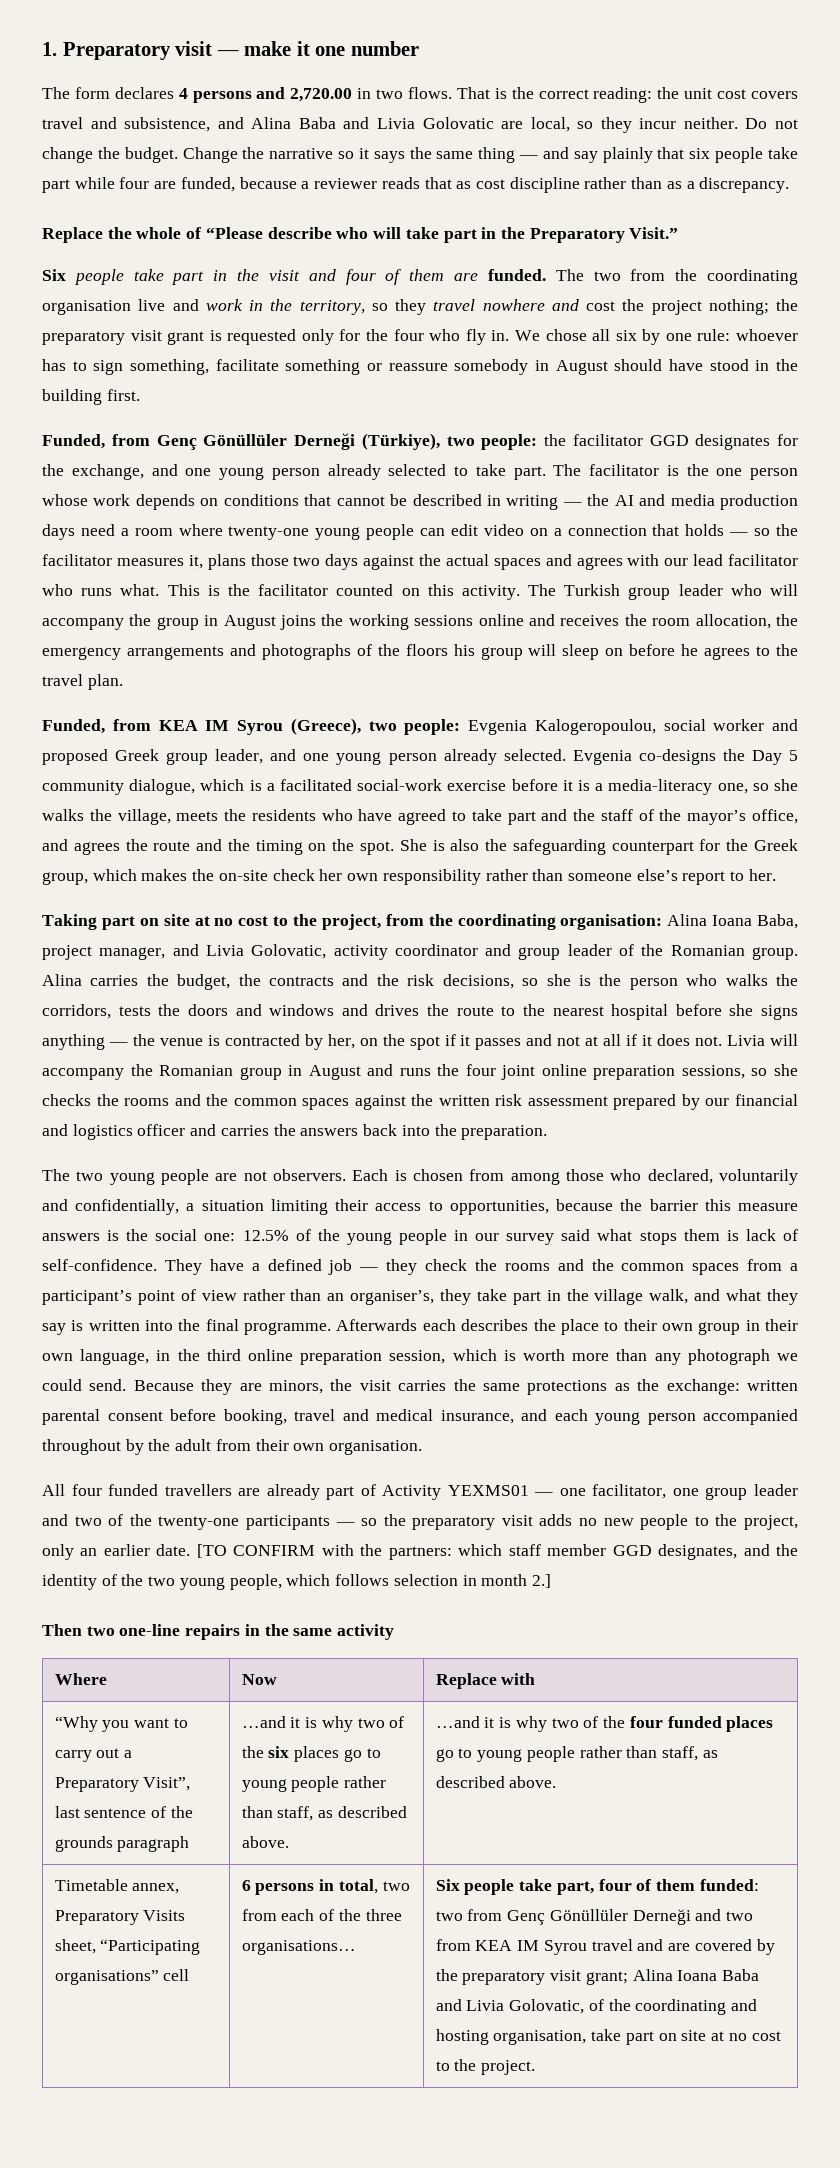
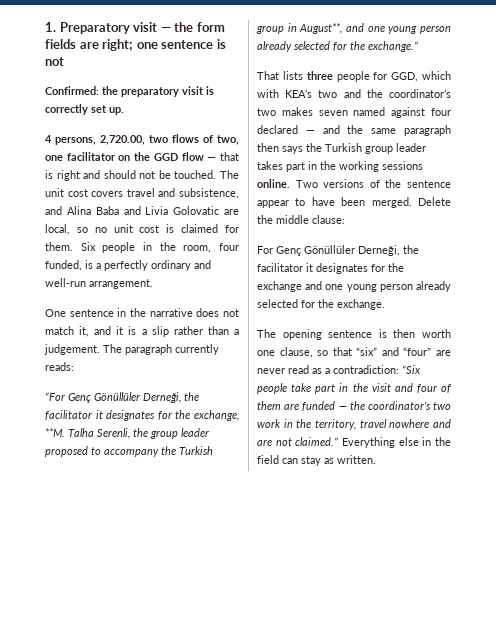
- 1. Preparatory visit — make it one number
- The form declares 4 persons and 2,720.00 in two flows. That is the correct reading: the unit cost covers travel and subsistence, and Alina Baba and Livia Golovatic are local, so they incur neither. Do not change the budget. Change the narrative so it says the same thing — and say plainly that six people take part while four are funded, because a reviewer reads that as cost discipline rather than as a discrepancy.
- Replace the whole of “Please describe who will take part in the Preparatory Visit.”
- Six people take part in the visit and four of them are funded. The two from the coordinating organisation live and work in the territory, so they travel nowhere and cost the project nothing; the preparatory visit grant is requested only for the four who fly in. We chose all six by one rule: whoever has to sign something, facilitate something or reassure somebody in August should have stood in the building first.
- Funded, from Genç Gönüllüler Derneği (Türkiye), two people: the facilitator GGD designates for the exchange, and one young person already selected to take part. The facilitator is the one person whose work depends on conditions that cannot be described in writing — the AI and media production days need a room where twenty-one young people can edit video on a connection that holds — so the facilitator measures it, plans those two days against the actual spaces and agrees with our lead facilitator who runs what. This is the facilitator counted on this activity. The Turkish group leader who will accompany the group in August joins the working sessions online and receives the room allocation, the emergency arrangements and photographs of the floors his group will sleep on before he agrees to the travel plan.
- Funded, from KEA IM Syrou (Greece), two people: Evgenia Kalogeropoulou, social worker and proposed Greek group leader, and one young person already selected. Evgenia co-designs the Day 5 community dialogue, which is a facilitated social-work exercise before it is a media-literacy one, so she walks the village, meets the residents who have agreed to take part and the staff of the mayor’s office, and agrees the route and the timing on the spot. She is also the safeguarding counterpart for the Greek group, which makes the on-site check her own responsibility rather than someone else’s report to her.
- Taking part on site at no cost to the project, from the coordinating organisation: Alina Ioana Baba, project manager, and Livia Golovatic, activity coordinator and group leader of the Romanian group. Alina carries the budget, the contracts and the risk decisions, so she is the person who walks the corridors, tests the doors and windows and drives the route to the nearest hospital before she signs anything — the venue is contracted by her, on the spot if it passes and not at all if it does not. Livia will accompany the Romanian group in August and runs the four joint online preparation sessions, so she checks the rooms and the common spaces against the written risk assessment prepared by our financial and logistics officer and carries the answers back into the preparation.
- The two young people are not observers. Each is chosen from among those who declared, voluntarily and confidentially, a situation limiting their access to opportunities, because the barrier this measure answers is the social one: 12.5% of the young people in our survey said what stops them is lack of self-confidence. They have a defined job — they check the rooms and the common spaces from a participant’s point of view rather than an organiser’s, they take part in the village walk, and what they say is written into the final programme. Afterwards each describes the place to their own group in their own language, in the third online preparation session, which is worth more than any photograph we could send. Because they are minors, the visit carries the same protections as the exchange: written parental consent before booking, travel and medical insurance, and each young person accompanied throughout by the adult from their own organisation.
- All four funded travellers are already part of Activity YEXMS01 — one facilitator, one group leader and two of the twenty-one participants — so the preparatory visit adds no new people to the project, only an earlier date. [TO CONFIRM with the partners: which staff member GGD designates, and the identity of the two young people, which follows selection in month 2.]
- Then two one-line repairs in the same activity
- Where | Now | Replace with
- “Why you want to carry out a Preparatory Visit”, last sentence of the grounds paragraph | …and it is why two of the six places go to young people rather than staff, as described above. | …and it is why two of the four funded places go to young people rather than staff, as described above.
- Timetable annex, Preparatory Visits sheet, “Participating organisations” cell | 6 persons in total, two from each of the three organisations… | Six people take part, four of them funded: two from Genç Gönüllüler Derneği and two from KEA IM Syrou travel and are covered by the preparatory visit grant; Alina Ioana Baba and Livia Golovatic, of the coordinating and hosting organisation, take part on site at no cost to the project.
+ 1. Preparatory visit — the form fields are right; one sentence is not
+ Confirmed: the preparatory visit is correctly set up.
+ 4 persons, 2,720.00, two flows of two, one facilitator on the GGD flow — that is right and should not be touched. The unit cost covers travel and subsistence, and Alina Baba and Livia Golovatic are local, so no unit cost is claimed for them. Six people in the room, four funded, is a perfectly ordinary and well-run arrangement.
+ One sentence in the narrative does not match it, and it is a slip rather than a judgement. The paragraph currently reads:
+ “For Genç Gönüllüler Derneği, the facilitator it designates for the exchange, **M. Talha Serenli, the group leader proposed to accompany the Turkish group in August**, and one young person already selected for the exchange.”
+ That lists three people for GGD, which with KEA’s two and the coordinator’s two makes seven named against four declared — and the same paragraph then says the Turkish group leader takes part in the working sessions online. Two versions of the sentence appear to have been merged. Delete the middle clause:
+ For Genç Gönüllüler Derneği, the facilitator it designates for the exchange and one young person already selected for the exchange.
+ The opening sentence is then worth one clause, so that “six” and “four” are never read as a contradiction: “Six people take part in the visit and four of them are funded — the coordinator’s two work in the territory, travel nowhere and are not claimed.” Everything else in the field can stay as written.

